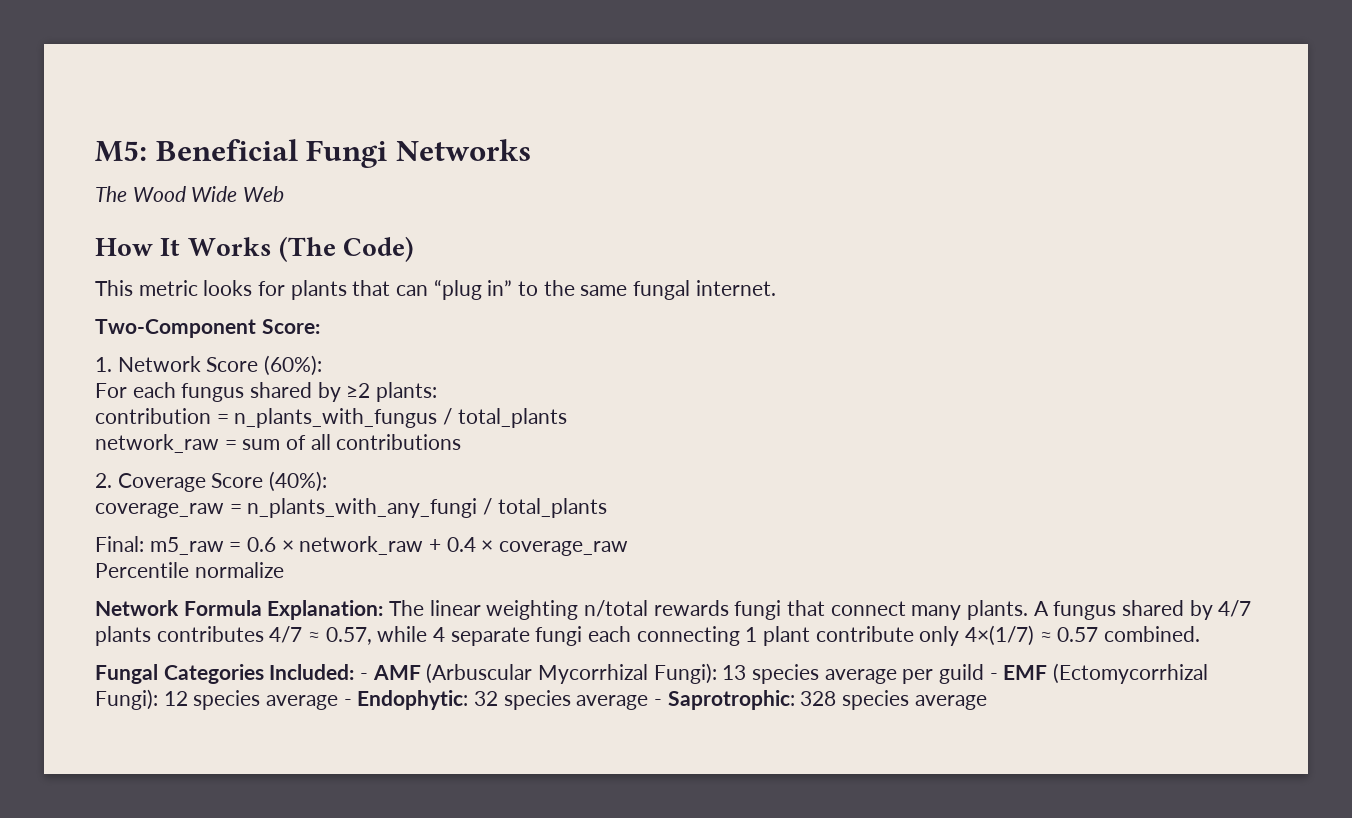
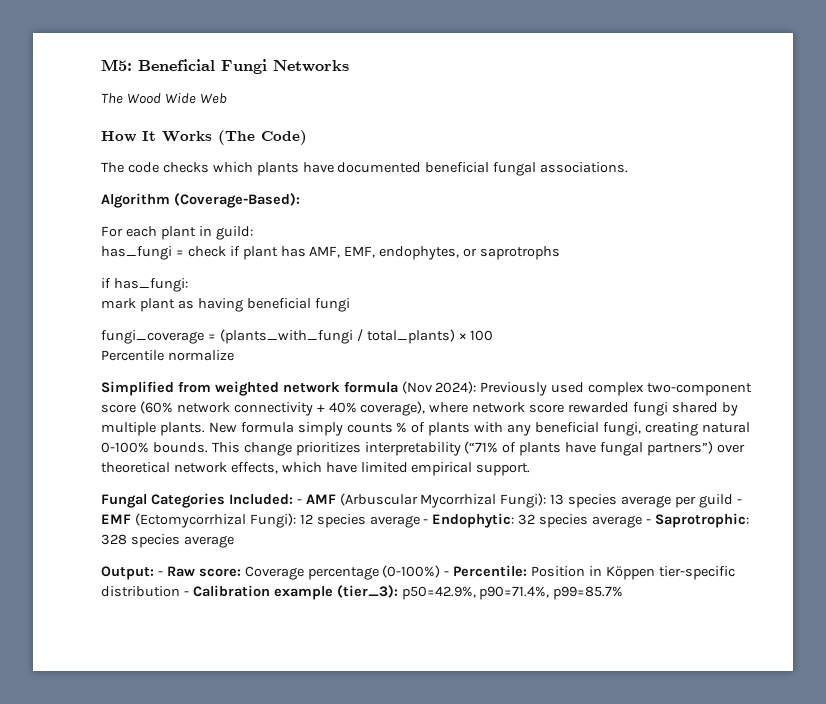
- This metric looks for plants that can “plug in” to the same fungal internet.
- Two-Component Score:
- 1. Network Score (60%):
- For each fungus shared by ≥2 plants:
- contribution = n_plants_with_fungus / total_plants
- network_raw = sum of all contributions
- 2. Coverage Score (40%):
- coverage_raw = n_plants_with_any_fungi / total_plants
- Final: m5_raw = 0.6 × network_raw + 0.4 × coverage_raw
+ The code checks which plants have documented beneficial fungal associations.
+ Algorithm (Coverage-Based):
+ For each plant in guild:
+ has_fungi = check if plant has AMF, EMF, endophytes, or saprotrophs
+ if has_fungi:
+ mark plant as having beneficial fungi
+ fungi_coverage = (plants_with_fungi / total_plants) × 100
  Percentile normalize
- Network Formula Explanation: The linear weighting n/total rewards fungi that connect many plants. A fungus shared by 4/7 plants contributes 4/7 ≈ 0.57, while 4 separate fungi each connecting 1 plant contribute only 4×(1/7) ≈ 0.57 combined.
+ Simplified from weighted network formula (Nov 2024): Previously used complex two-component score (60% network connectivity + 40% coverage), where network score rewarded fungi shared by multiple plants. New formula simply counts % of plants with any beneficial fungi, creating natural 0-100% bounds. This change prioritizes interpretability (“71% of plants have fungal partners”) over theoretical network effects, which have limited empirical support.
+ Output: - Raw score: Coverage percentage (0-100%) - Percentile: Position in Köppen tier-specific distribution - Calibration example (tier_3): p50=42.9%, p90=71.4%, p99=85.7%

